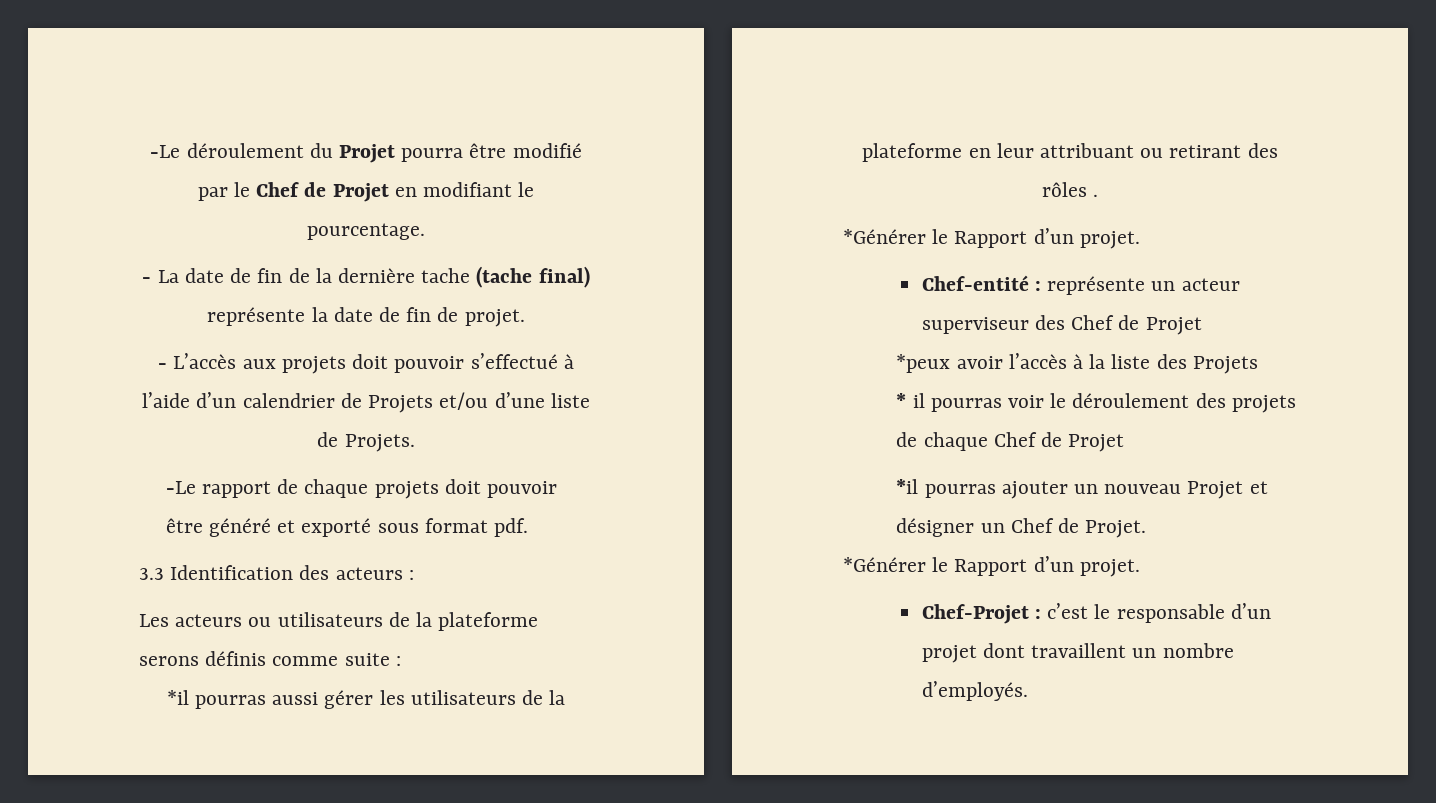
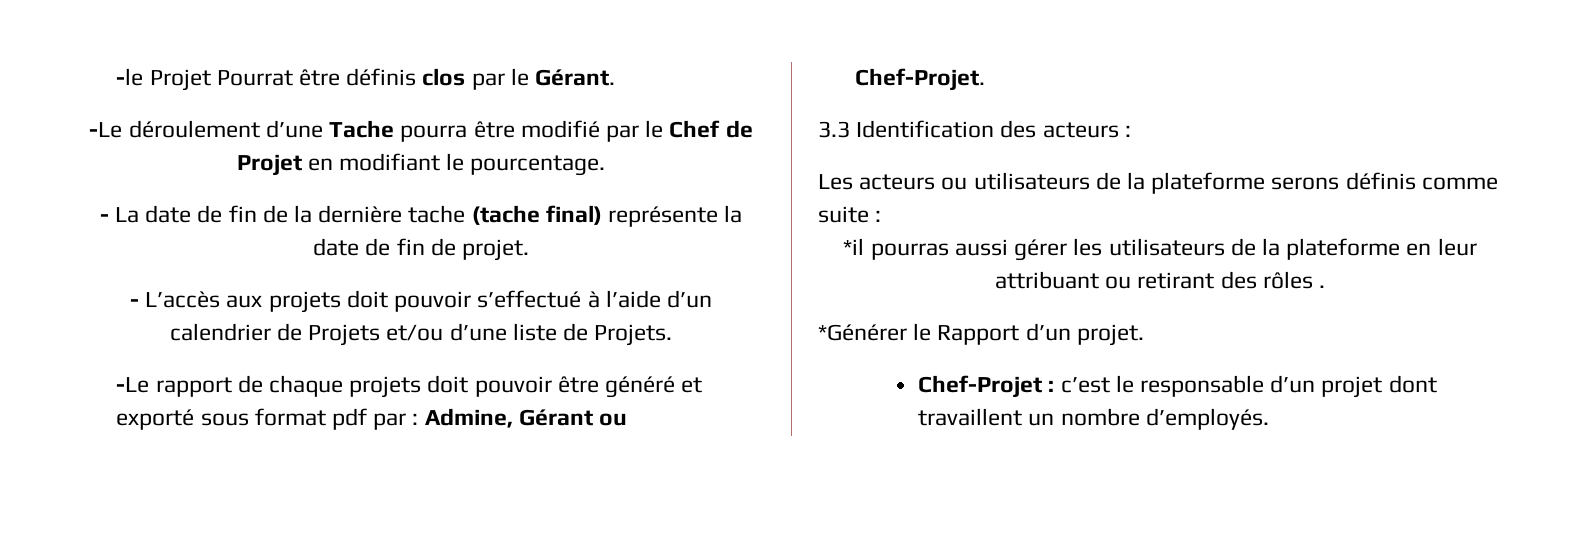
- -Le déroulement du Projet pourra être modifié par le Chef de Projet en modifiant le pourcentage.
+ -le Projet Pourrat être définis clos par le Gérant.
+ -Le déroulement d’une Tache pourra être modifié par le Chef de Projet en modifiant le pourcentage.
- -Le rapport de chaque projets doit pouvoir être généré et exporté sous format pdf.
+ -Le rapport de chaque projets doit pouvoir être généré et exporté sous format pdf par : Admine, Gérant ou Chef-Projet.
- Chef-entité : représente un acteur superviseur des Chef de Projet
- *peux avoir l’accès à la liste des Projets
- * il pourras voir le déroulement des projets de chaque Chef de Projet
- *il pourras ajouter un nouveau Projet et désigner un Chef de Projet.
- *Générer le Rapport d’un projet.

